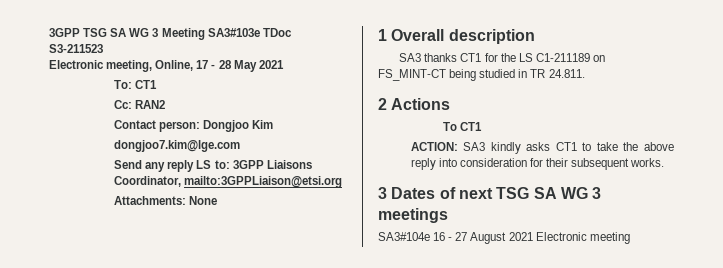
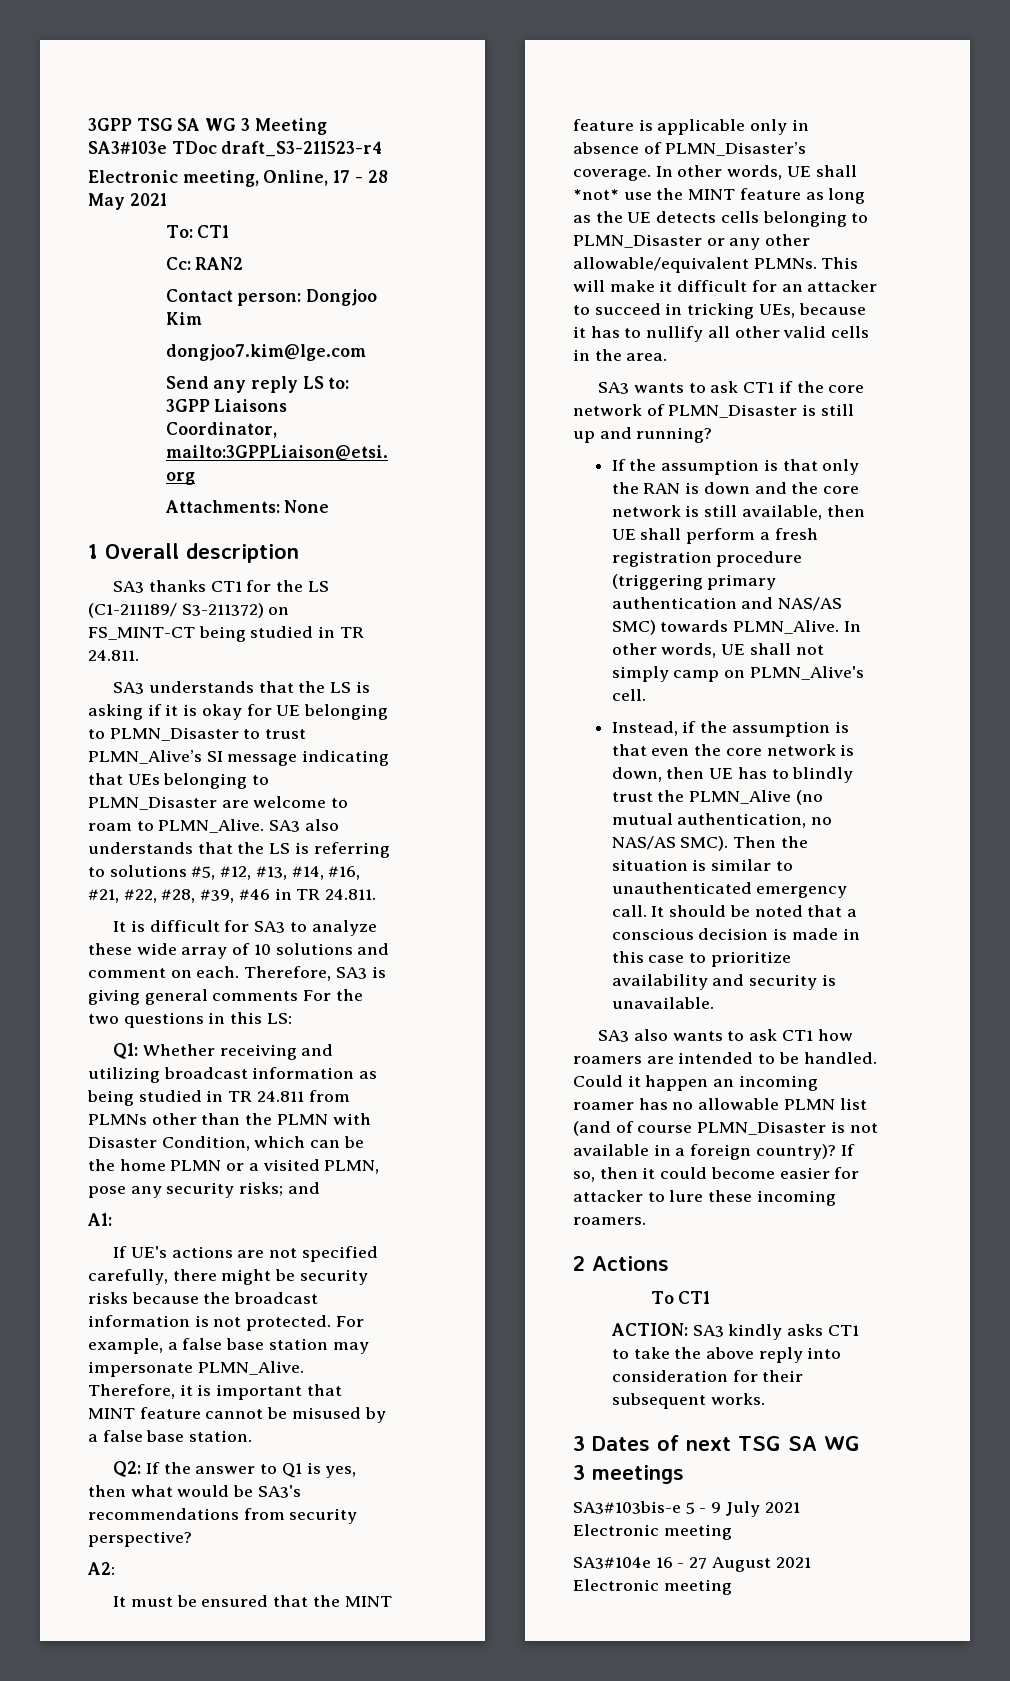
- 3GPP TSG SA WG 3 Meeting SA3#103e TDoc S3-211523
+ 3GPP TSG SA WG 3 Meeting SA3#103e TDoc draft_S3-211523-r4
- SA3 thanks CT1 for the LS C1-211189 on FS_MINT-CT being studied in TR 24.811.
+ SA3 thanks CT1 for the LS (C1-211189/ S3-211372) on FS_MINT-CT being studied in TR 24.811.
+ SA3 understands that the LS is asking if it is okay for UE belonging to PLMN_Disaster to trust PLMN_Alive’s SI message indicating that UEs belonging to PLMN_Disaster are welcome to roam to PLMN_Alive. SA3 also understands that the LS is referring to solutions #5, #12, #13, #14, #16, #21, #22, #28, #39, #46 in TR 24.811.
+ It is difficult for SA3 to analyze these wide array of 10 solutions and comment on each. Therefore, SA3 is giving general comments For the two questions in this LS:
+ Q1: Whether receiving and utilizing broadcast information as being studied in TR 24.811 from PLMNs other than the PLMN with Disaster Condition, which can be the home PLMN or a visited PLMN, pose any security risks; and
+ A1:
+ If UE's actions are not specified carefully, there might be security risks because the broadcast information is not protected. For example, a false base station may impersonate PLMN_Alive. Therefore, it is important that MINT feature cannot be misused by a false base station.
+ Q2: If the answer to Q1 is yes, then what would be SA3's recommendations from security perspective?
+ A2:
+ It must be ensured that the MINT feature is applicable only in absence of PLMN_Disaster’s coverage. In other words, UE shall *not* use the MINT feature as long as the UE detects cells belonging to PLMN_Disaster or any other allowable/equivalent PLMNs. This will make it difficult for an attacker to succeed in tricking UEs, because it has to nullify all other valid cells in the area.
+ SA3 wants to ask CT1 if the core network of PLMN_Disaster is still up and running?
+ If the assumption is that only the RAN is down and the core network is still available, then UE shall perform a fresh registration procedure (triggering primary authentication and NAS/AS SMC) towards PLMN_Alive. In other words, UE shall not simply camp on PLMN_Alive's cell.
+ Instead, if the assumption is that even the core network is down, then UE has to blindly trust the PLMN_Alive (no mutual authentication, no NAS/AS SMC). Then the situation is similar to unauthenticated emergency call. It should be noted that a conscious decision is made in this case to prioritize availability and security is unavailable.
+ SA3 also wants to ask CT1 how roamers are intended to be handled. Could it happen an incoming roamer has no allowable PLMN list (and of course PLMN_Disaster is not available in a foreign country)? If so, then it could become easier for attacker to lure these incoming roamers.
+ SA3#103bis-e 5 - 9 July 2021 Electronic meeting

